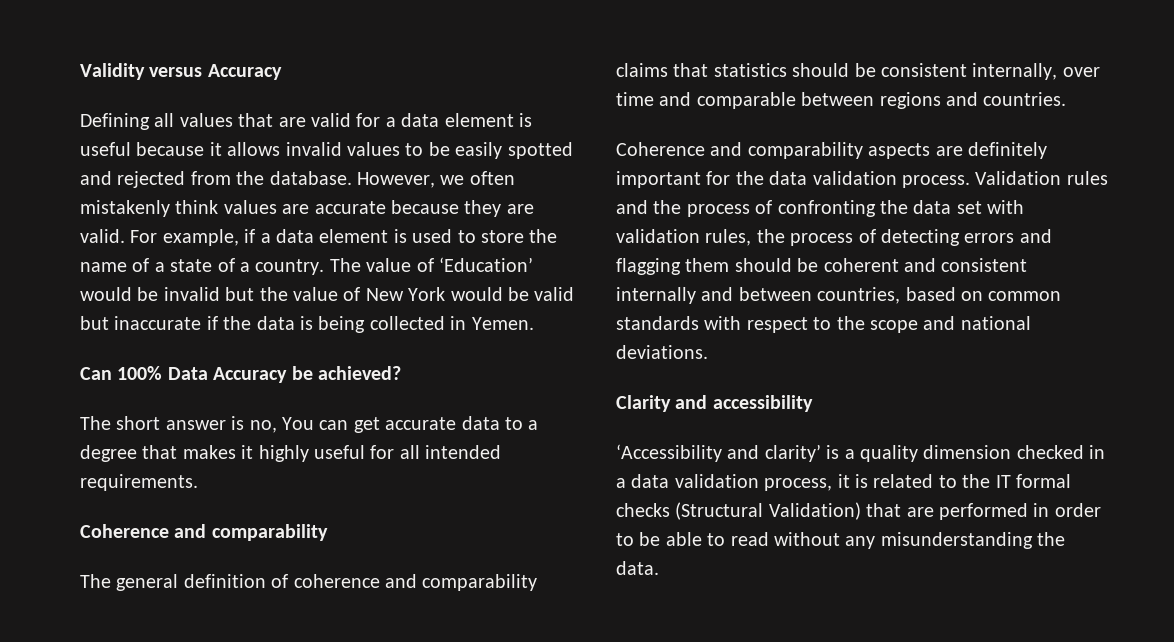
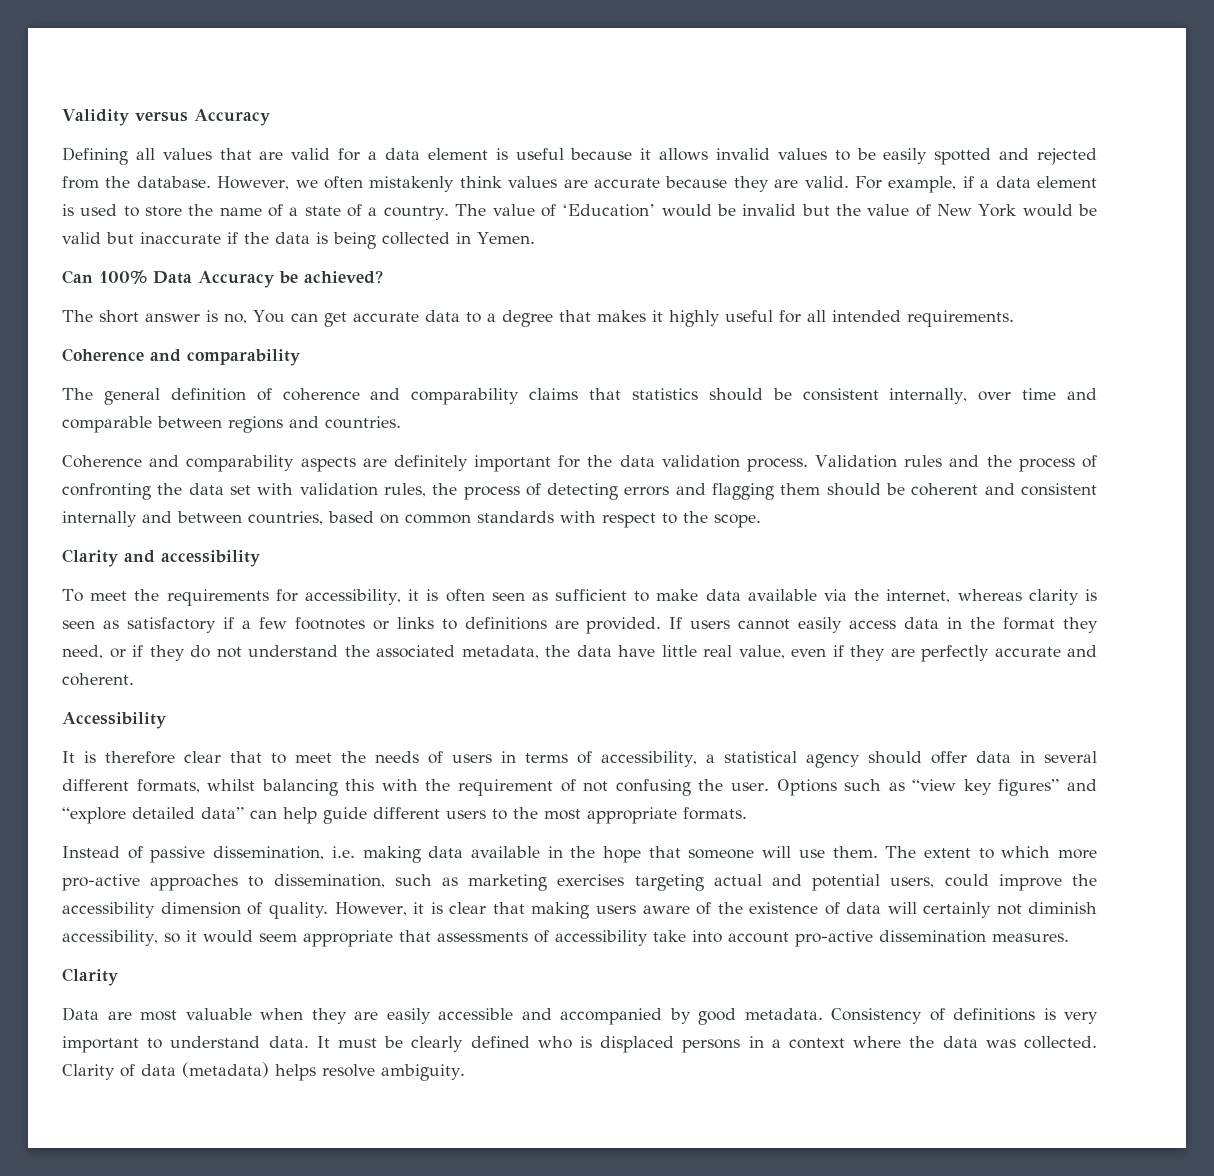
- Validation rules and the process of confronting the data set with validation rules, the process of detecting errors and flagging them should be coherent and consistent internally and between countries, based on common standards with respect to the scope and national deviations.
+ Validation rules and the process of confronting the data set with validation rules, the process of detecting errors and flagging them should be coherent and consistent internally and between countries, based on common standards with respect to the scope.
- ‘Accessibility and clarity’ is a quality dimension checked in a data validation process, it is related to the IT formal checks (Structural Validation) that are performed in order to be able to read without any misunderstanding the data.
+ To meet the requirements for accessibility, it is often seen as sufficient to make data available via the internet, whereas clarity is seen as satisfactory if a few footnotes or links to definitions are provided. If users cannot easily access data in the format they need, or if they do not understand the associated metadata, the data have little real value, even if they are perfectly accurate and coherent.
+ Accessibility
+ It is therefore clear that to meet the needs of users in terms of accessibility, a statistical agency should offer data in several different formats, whilst balancing this with the requirement of not confusing the user. Options such as “view key figures” and “explore detailed data” can help guide different users to the most appropriate formats.
+ Instead of passive dissemination, i.e. making data available in the hope that someone will use them. The extent to which more pro-active approaches to dissemination, such as marketing exercises targeting actual and potential users, could improve the accessibility dimension of quality. However, it is clear that making users aware of the existence of data will certainly not diminish accessibility, so it would seem appropriate that assessments of accessibility take into account pro-active dissemination measures.
+ Clarity
+ Data are most valuable when they are easily accessible and accompanied by good metadata. Consistency of definitions is very important to understand data. It must be clearly defined who is displaced persons in a context where the data was collected. Clarity of data (metadata) helps resolve ambiguity.

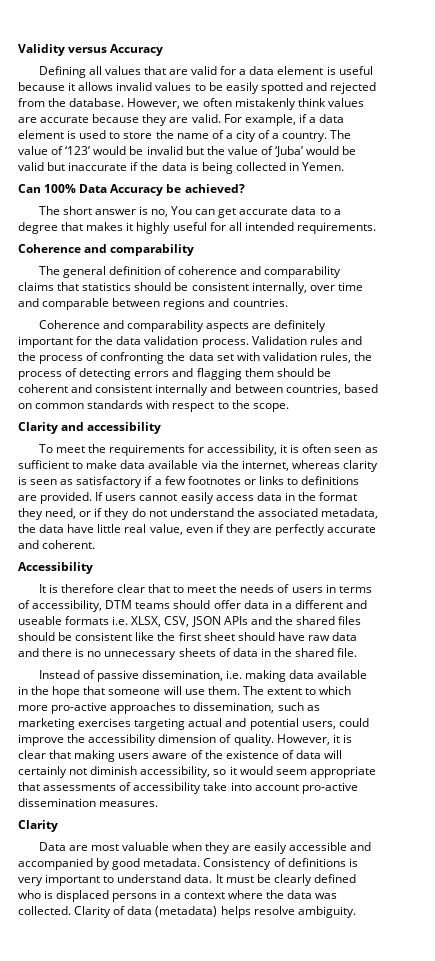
- For example, if a data element is used to store the name of a state of a country.
+ For example, if a data element is used to store the name of a city of a country.
- The value of ‘Education’ would be invalid but the value of New York would be valid but inaccurate if the data is being collected in Yemen.
+ The value of ‘123’ would be invalid but the value of ‘Juba’ would be valid but inaccurate if the data is being collected in Yemen.
- It is therefore clear that to meet the needs of users in terms of accessibility, a statistical agency should offer data in several different formats, whilst balancing this with the requirement of not confusing the user. Options such as “view key figures” and “explore detailed data” can help guide different users to the most appropriate formats.
+ It is therefore clear that to meet the needs of users in terms of accessibility, DTM teams should offer data in a different and useable formats i.e. XLSX, CSV, JSON APIs and the shared files should be consistent like the first sheet should have raw data and there is no unnecessary sheets of data in the shared file.

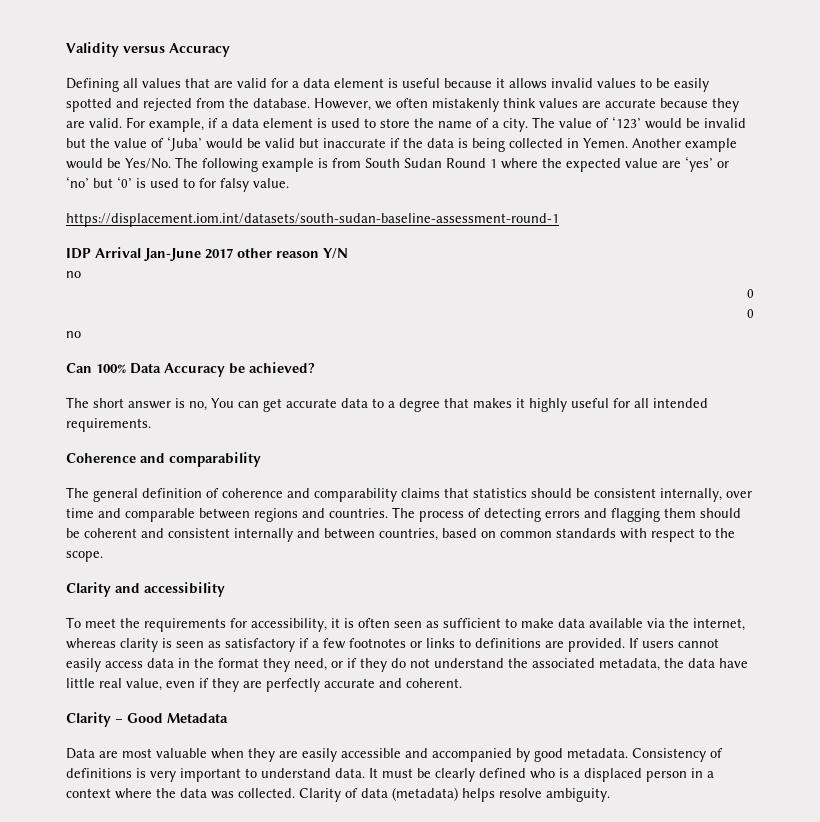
- For example, if a data element is used to store the name of a city of a country.
+ For example, if a data element is used to store the name of a city.
+ Another example would be Yes/No. The following example is from South Sudan Round 1 where the expected value are ‘yes’ or ‘no’ but ‘0’ is used to for falsy value.
+ https://displacement.iom.int/datasets/south-sudan-baseline-assessment-round-1
+ IDP Arrival Jan-June 2017 other reason Y/N
+ no
+ 0
+ 0
+ no
- The general definition of coherence and comparability claims that statistics should be consistent internally, over time and comparable between regions and countries.
- Coherence and comparability aspects are definitely important for the data validation process. Validation rules and the process of confronting the data set with validation rules, the process of detecting errors and flagging them should be coherent and consistent internally and between countries, based on common standards with respect to the scope.
+ The general definition of coherence and comparability claims that statistics should be consistent internally, over time and comparable between regions and countries. The process of detecting errors and flagging them should be coherent and consistent internally and between countries, based on common standards with respect to the scope.
- Accessibility
- It is therefore clear that to meet the needs of users in terms of accessibility, DTM teams should offer data in a different and useable formats i.e. XLSX, CSV, JSON APIs and the shared files should be consistent like the first sheet should have raw data and there is no unnecessary sheets of data in the shared file.
- Instead of passive dissemination, i.e. making data available in the hope that someone will use them. The extent to which more pro-active approaches to dissemination, such as marketing exercises targeting actual and potential users, could improve the accessibility dimension of quality. However, it is clear that making users aware of the existence of data will certainly not diminish accessibility, so it would seem appropriate that assessments of accessibility take into account pro-active dissemination measures.
- Clarity
+ Clarity – Good Metadata
- It must be clearly defined who is displaced persons in a context where the data was collected.
+ It must be clearly defined who is a displaced person in a context where the data was collected.

